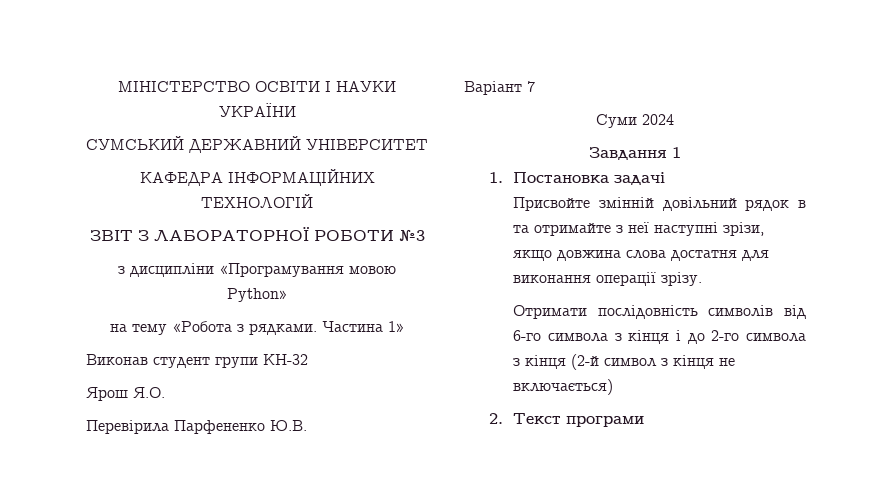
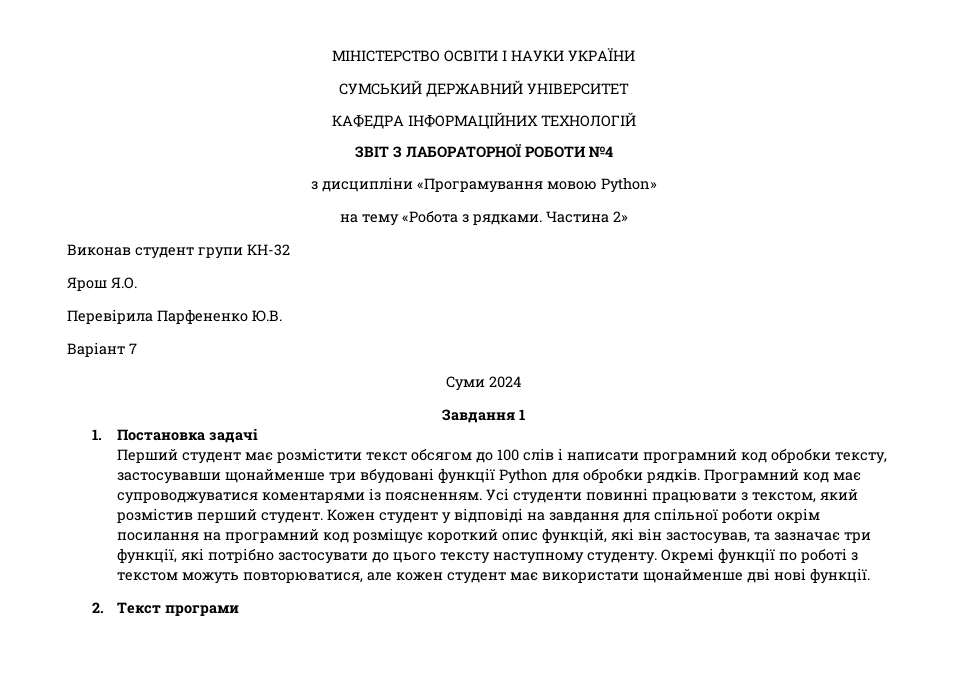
- ЗВІТ З ЛАБОРАТОРНОЇ РОБОТИ №3
+ ЗВІТ З ЛАБОРАТОРНОЇ РОБОТИ №4
- Частина 1»
+ Частина 2»
- Присвойте змінній довільний рядок в та отримайте з неї наступні зрізи, якщо довжина слова достатня для виконання операції зрізу.
- Отримати послідовність символів від 6-го символа з кінця і до 2-го символа з кінця (2-й символ з кінця не включається)
+ Перший студент має розмістити текст обсягом до 100 слів і написати програмний код обробки тексту, застосувавши щонайменше три вбудовані функції Python для обробки рядків. Програмний код має супроводжуватися коментарями із поясненням. Усі студенти повинні працювати з текстом, який розмістив перший студент. Кожен студент у відповіді на завдання для спільної роботи окрім посилання на програмний код розміщує короткий опис функцій, які він застосував, та зазначає три функції, які потрібно застосувати до цього тексту наступному студенту. Окремі функції по роботі з текстом можуть повторюватися, але кожен студент має використати щонайменше дві нові функції.

